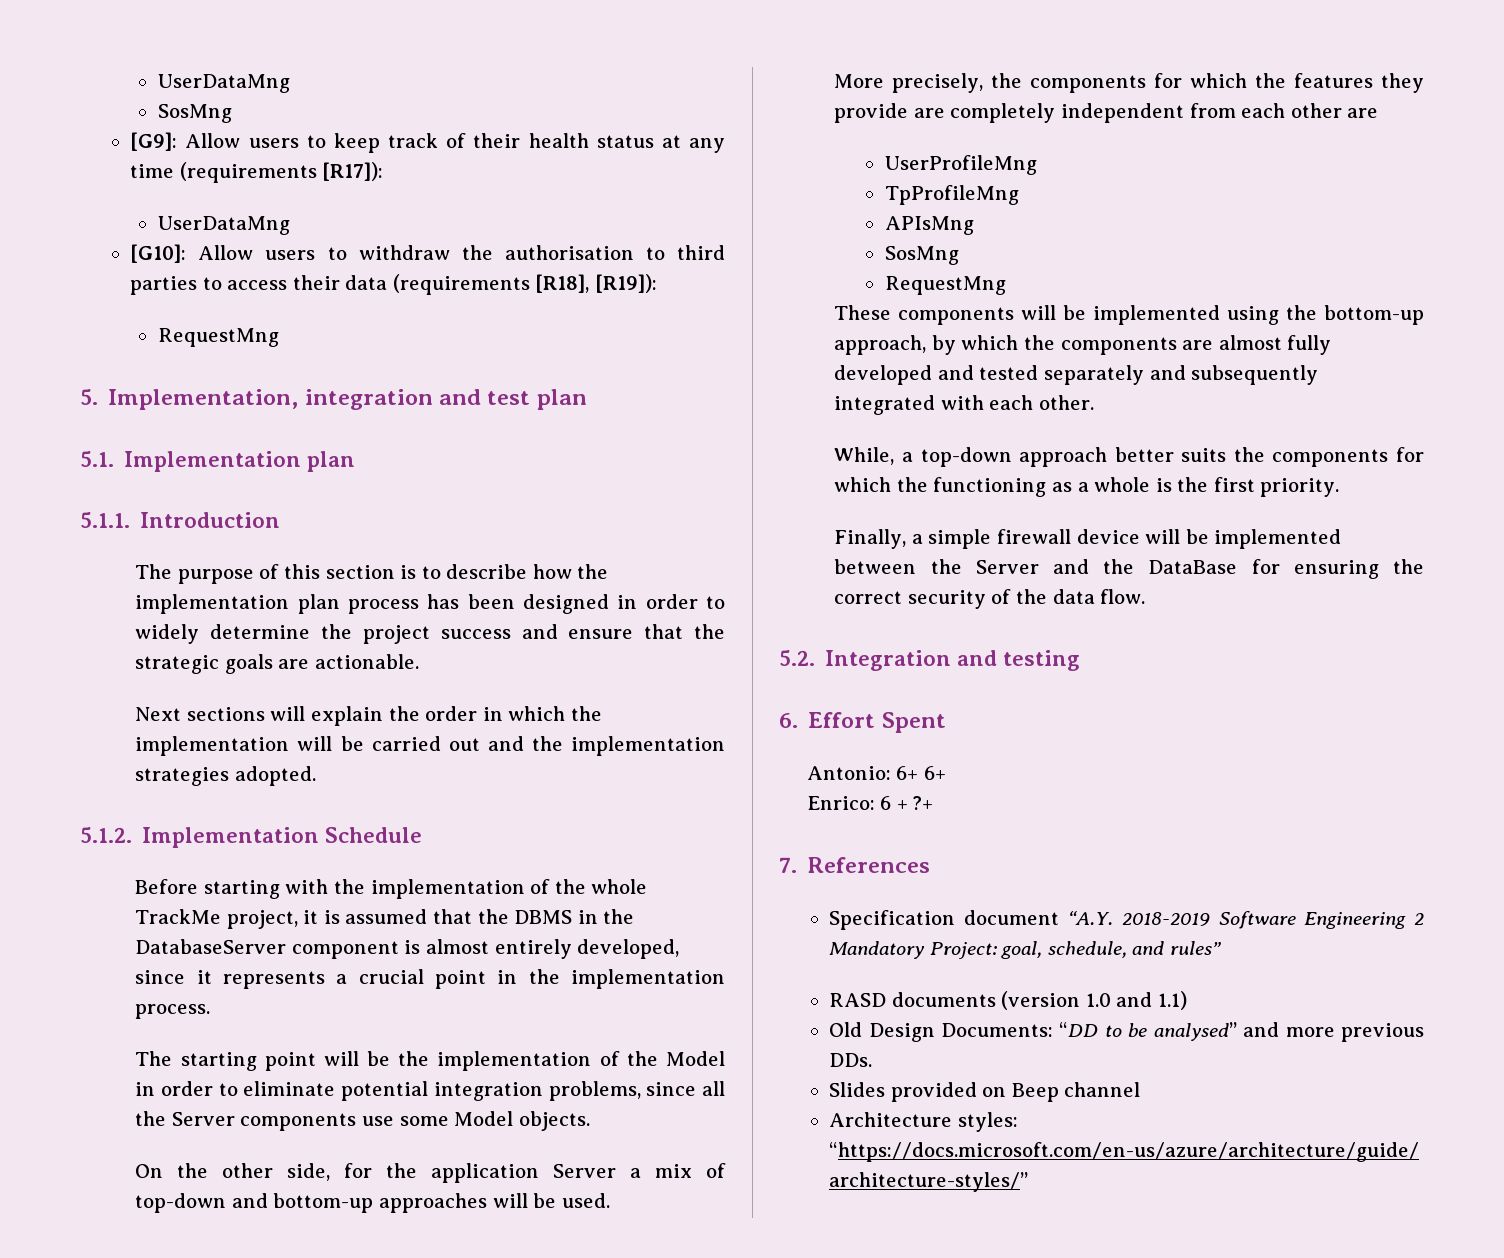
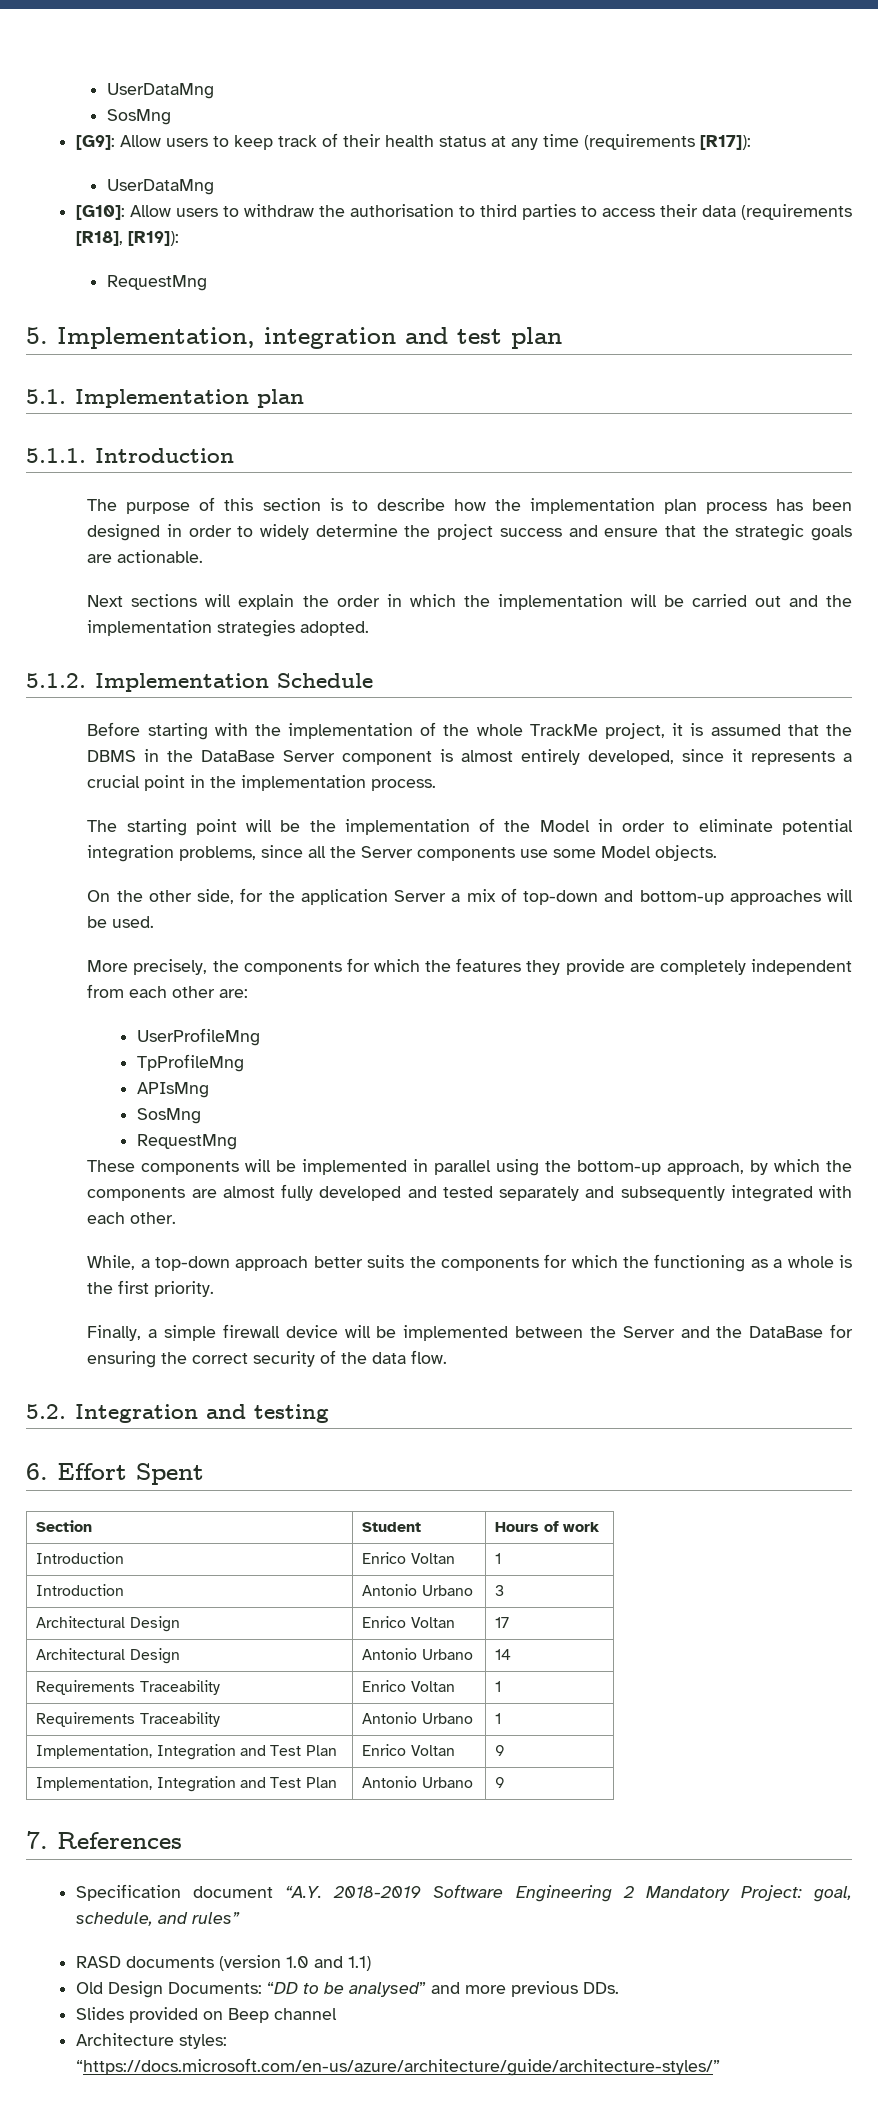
- Before starting with the implementation of the whole TrackMe project, it is assumed that the DBMS in the DatabaseServer component is almost entirely developed, since it represents a crucial point in the implementation process.
+ Before starting with the implementation of the whole TrackMe project, it is assumed that the DBMS in the DataBase Server component is almost entirely developed, since it represents a crucial point in the implementation process.
- More precisely, the components for which the features they provide are completely independent from each other are
+ More precisely, the components for which the features they provide are completely independent from each other are:
- These components will be implemented using the bottom-up approach, by which the components are almost fully developed and tested separately and subsequently integrated with each other.
+ These components will be implemented in parallel using the bottom-up approach, by which the components are almost fully developed and tested separately and subsequently integrated with each other.
- Antonio: 6+ 6+
- Enrico: 6 + ?+
+ Section | Student | Hours of work
+ Introduction | Enrico Voltan | 1
+ Introduction | Antonio Urbano | 3
+ Architectural Design | Enrico Voltan | 17
+ Architectural Design | Antonio Urbano | 14
+ Requirements Traceability | Enrico Voltan | 1
+ Requirements Traceability | Antonio Urbano | 1
+ Implementation, Integration and Test Plan | Enrico Voltan | 9
+ Implementation, Integration and Test Plan | Antonio Urbano | 9

